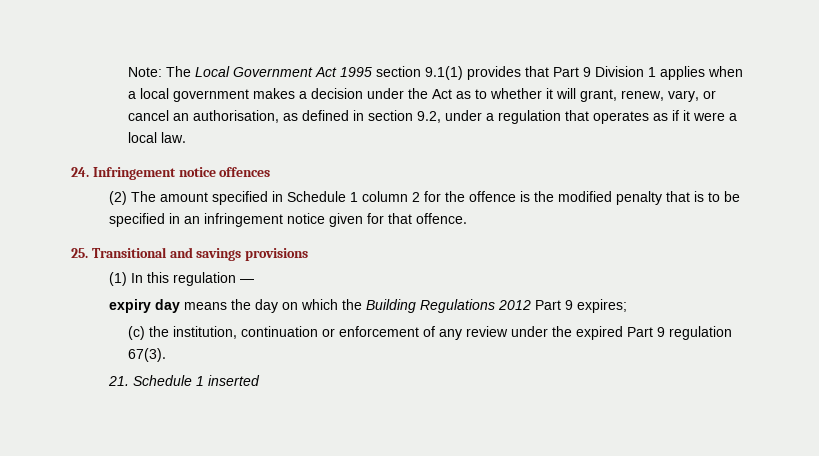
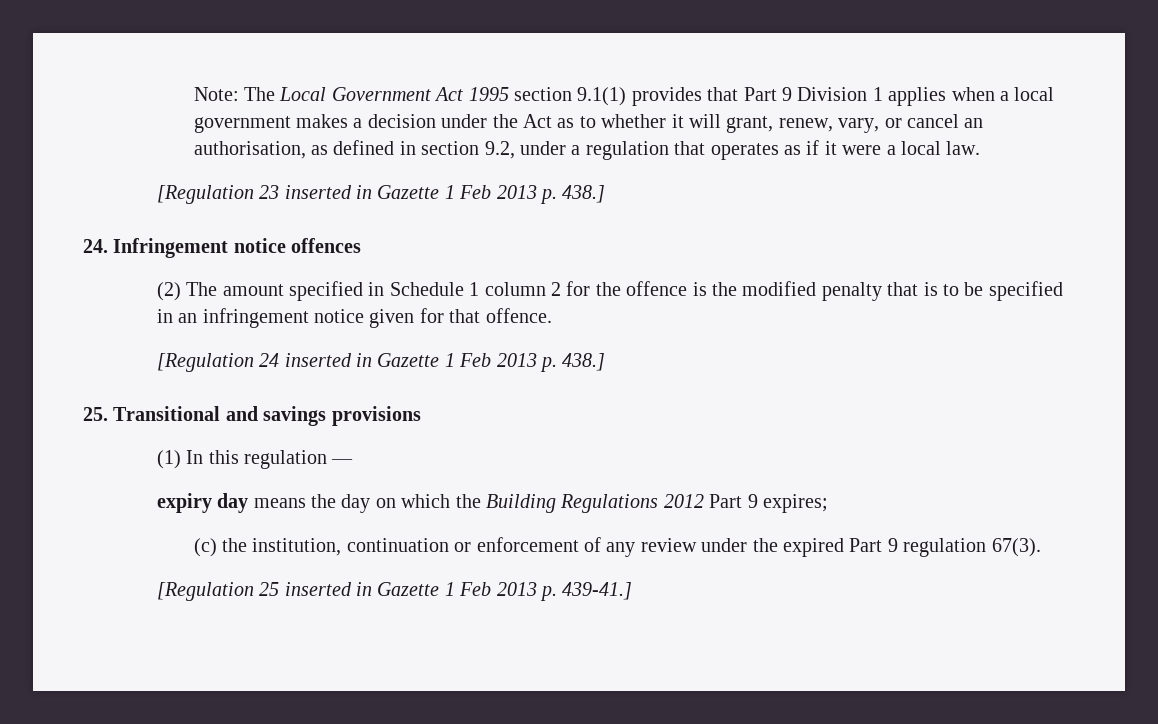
+ [Regulation 23 inserted in Gazette 1 Feb 2013 p. 438.]
+ [Regulation 24 inserted in Gazette 1 Feb 2013 p. 438.]
- 21. Schedule 1 inserted
+ [Regulation 25 inserted in Gazette 1 Feb 2013 p. 439-41.]

